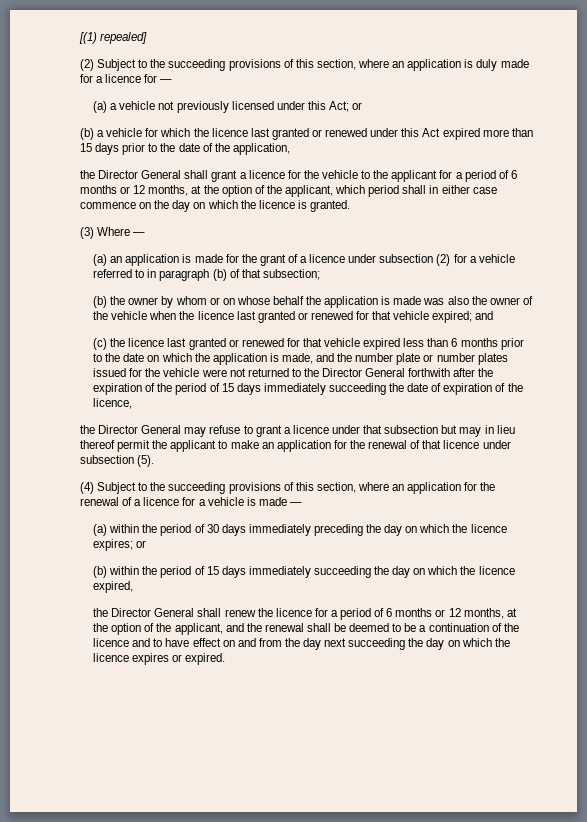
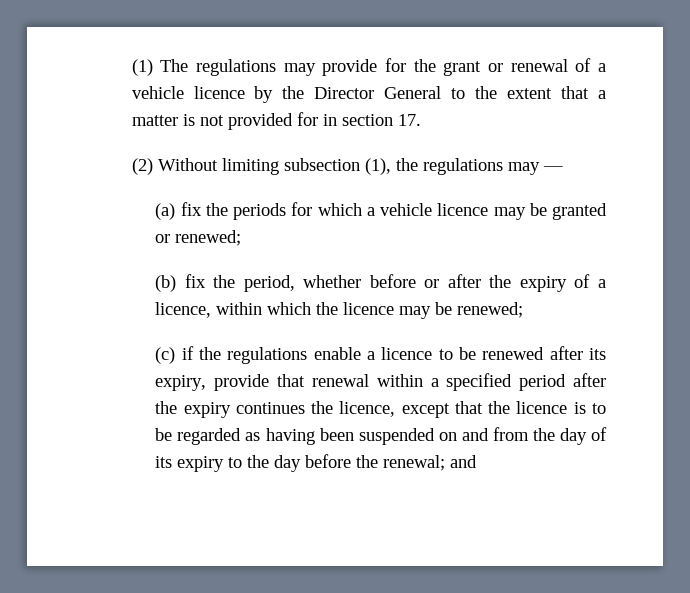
- [(1) repealed]
- (2) Subject to the succeeding provisions of this section, where an application is duly made for a licence for —
- (a) a vehicle not previously licensed under this Act; or
- (b) a vehicle for which the licence last granted or renewed under this Act expired more than 15 days prior to the date of the application,
- the Director General shall grant a licence for the vehicle to the applicant for a period of 6 months or 12 months, at the option of the applicant, which period shall in either case commence on the day on which the licence is granted.
- (3) Where —
- (a) an application is made for the grant of a licence under subsection (2) for a vehicle referred to in paragraph (b) of that subsection;
- (b) the owner by whom or on whose behalf the application is made was also the owner of the vehicle when the licence last granted or renewed for that vehicle expired; and
- (c) the licence last granted or renewed for that vehicle expired less than 6 months prior to the date on which the application is made, and the number plate or number plates issued for the vehicle were not returned to the Director General forthwith after the expiration of the period of 15 days immediately succeeding the date of expiration of the licence,
- the Director General may refuse to grant a licence under that subsection but may in lieu thereof permit the applicant to make an application for the renewal of that licence under subsection (5).
- (4) Subject to the succeeding provisions of this section, where an application for the renewal of a licence for a vehicle is made —
- (a) within the period of 30 days immediately preceding the day on which the licence expires; or
- (b) within the period of 15 days immediately succeeding the day on which the licence expired,
- the Director General shall renew the licence for a period of 6 months or 12 months, at the option of the applicant, and the renewal shall be deemed to be a continuation of the licence and to have effect on and from the day next succeeding the day on which the licence expires or expired.
+ (1) The regulations may provide for the grant or renewal of a vehicle licence by the Director General to the extent that a matter is not provided for in section 17.
+ (2) Without limiting subsection (1), the regulations may —
+ (a) fix the periods for which a vehicle licence may be granted or renewed;
+ (b) fix the period, whether before or after the expiry of a licence, within which the licence may be renewed;
+ (c) if the regulations enable a licence to be renewed after its expiry, provide that renewal within a specified period after the expiry continues the licence, except that the licence is to be regarded as having been suspended on and from the day of its expiry to the day before the renewal; and

